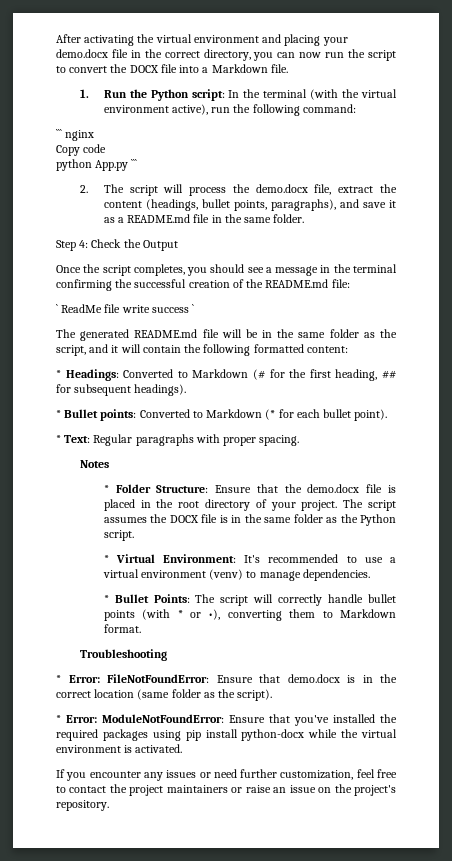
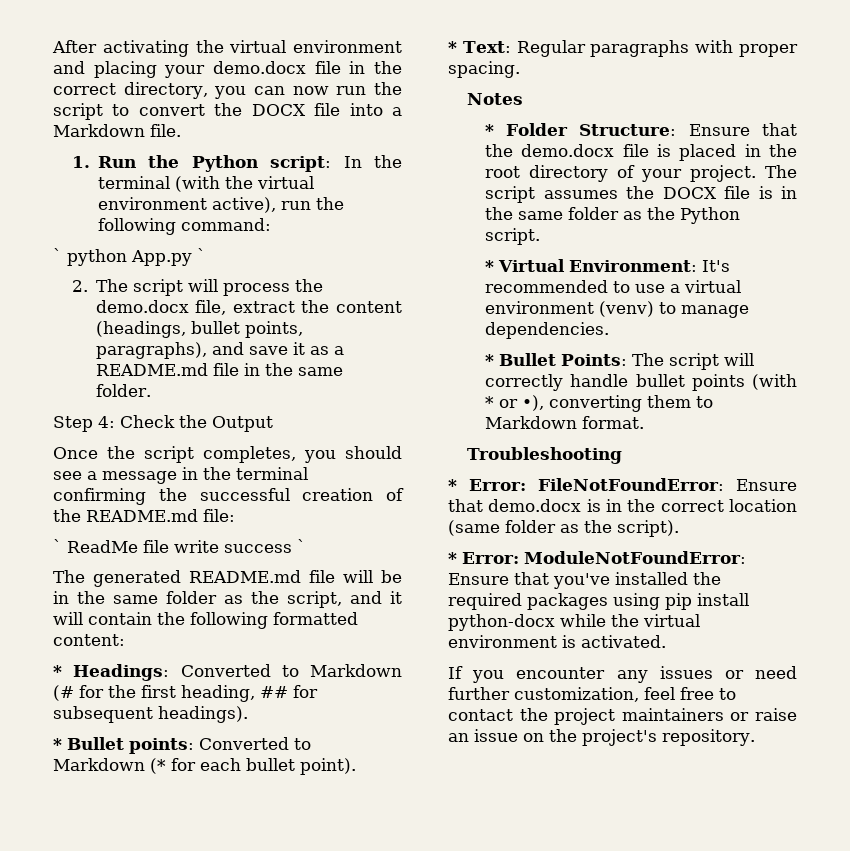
- ``` nginx
- Copy code
- python App.py ```
+ ` python App.py `

